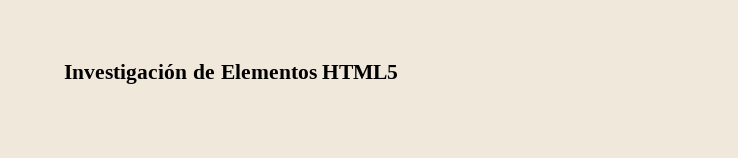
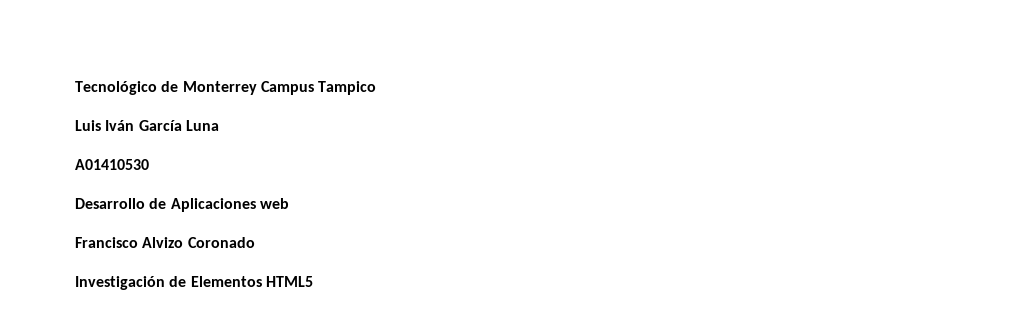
+ Tecnológico de Monterrey Campus Tampico
+ Luis Iván García Luna
+ A01410530
+ Desarrollo de Aplicaciones web
+ Francisco Alvizo Coronado

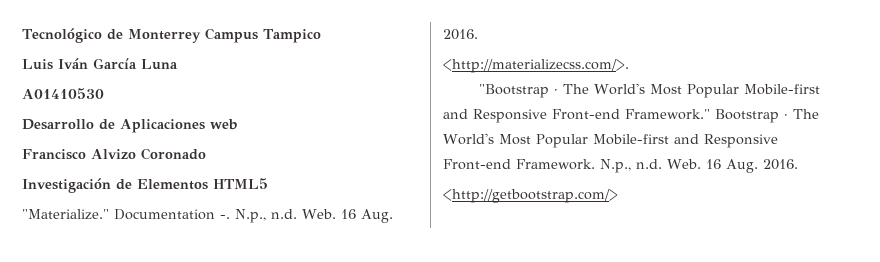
+ "Materialize." Documentation -. N.p., n.d. Web. 16 Aug. 2016.
+ <http://materializecss.com/>.
+ "Bootstrap · The World's Most Popular Mobile-first and Responsive Front-end Framework." Bootstrap · The World's Most Popular Mobile-first and Responsive Front-end Framework. N.p., n.d. Web. 16 Aug. 2016.
+ <http://getbootstrap.com/>

